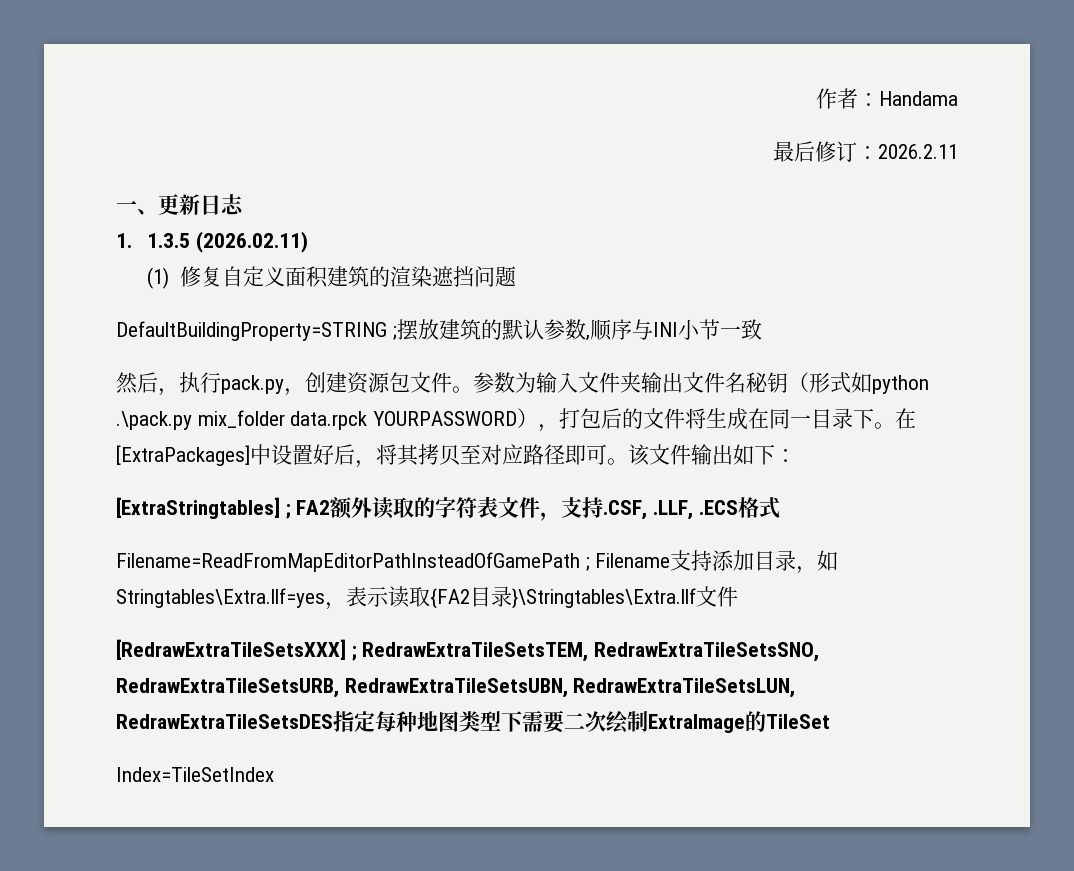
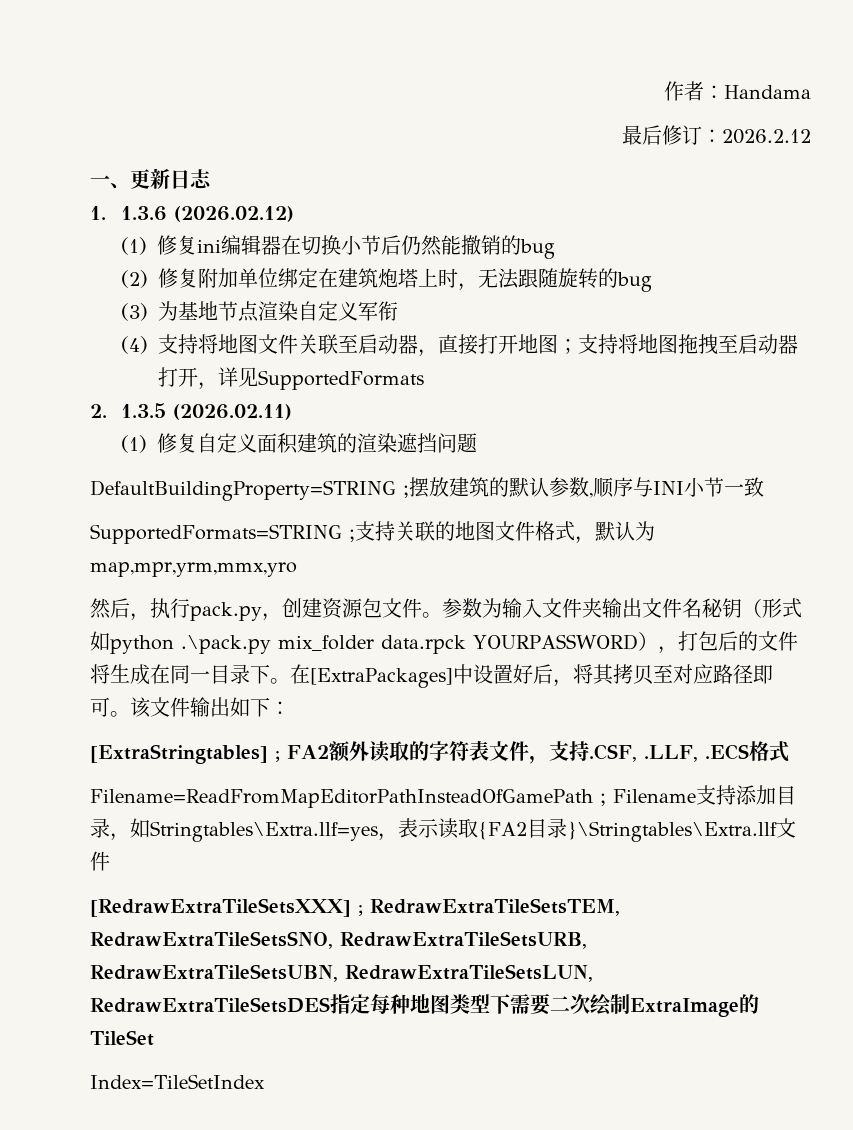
- 最后修订：2026.2.11
+ 最后修订：2026.2.12
- 1. 1.3.5 (2026.02.11)
+ 1. 1.3.6 (2026.02.12)
+ (1)修复ini编辑器在切换小节后仍然能撤销的bug
+ (2)修复附加单位绑定在建筑炮塔上时，无法跟随旋转的bug
+ (3)为基地节点渲染自定义军衔
+ (4)支持将地图文件关联至启动器，直接打开地图；支持将地图拖拽至启动器打开，详见SupportedFormats
+ 2. 1.3.5 (2026.02.11)
+ SupportedFormats=STRING ;支持关联的地图文件格式，默认为map,mpr,yrm,mmx,yro

